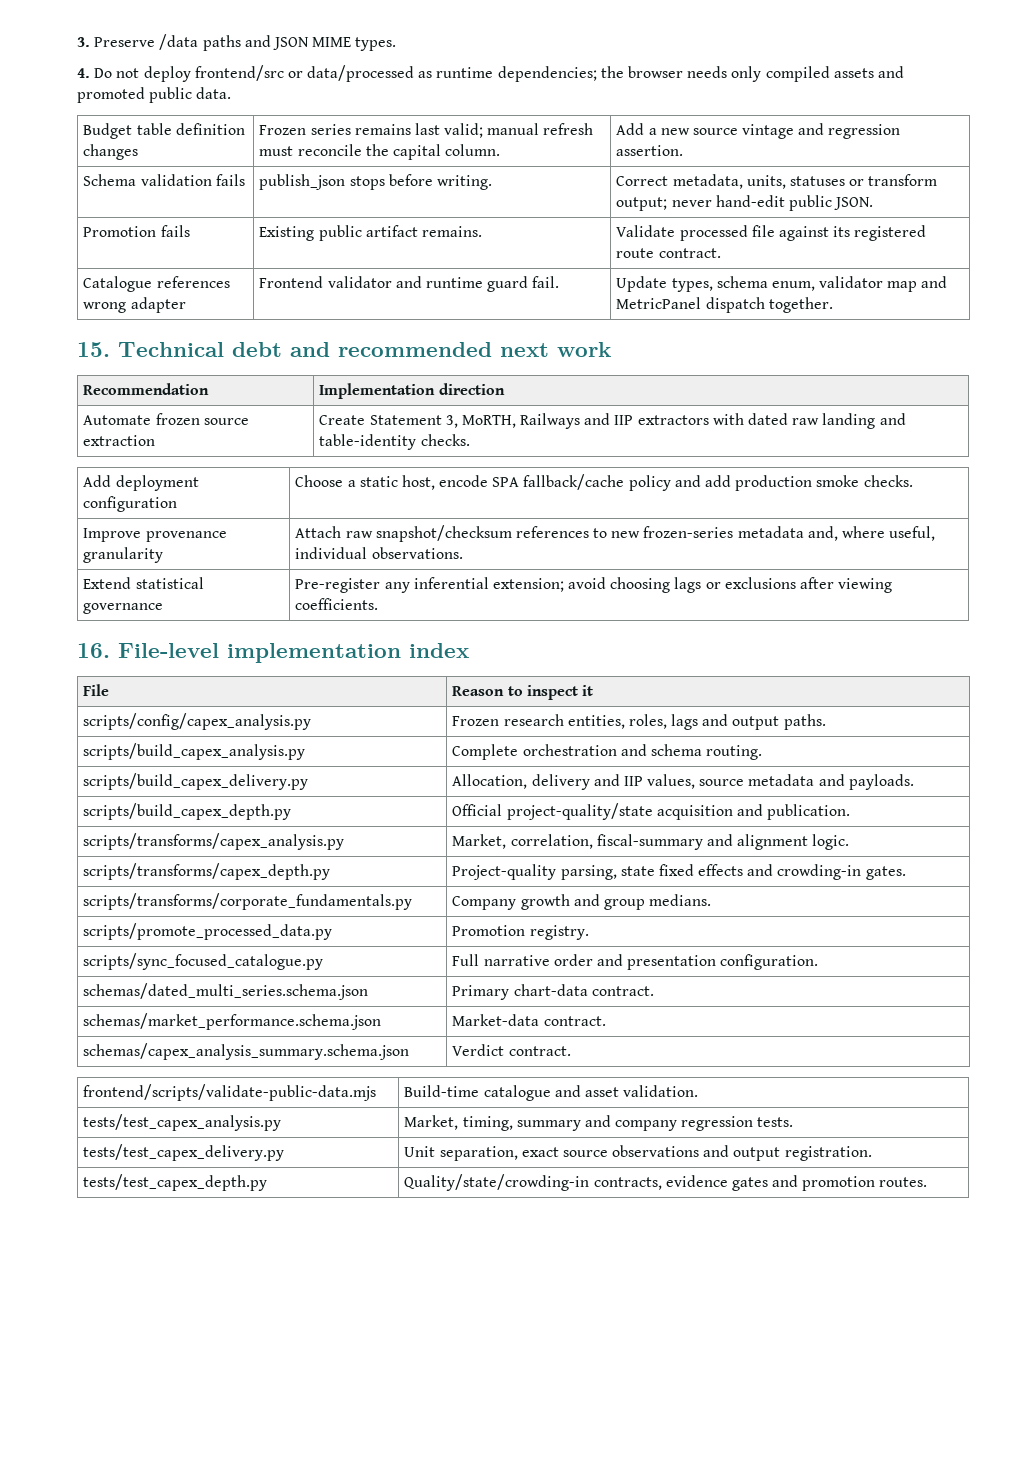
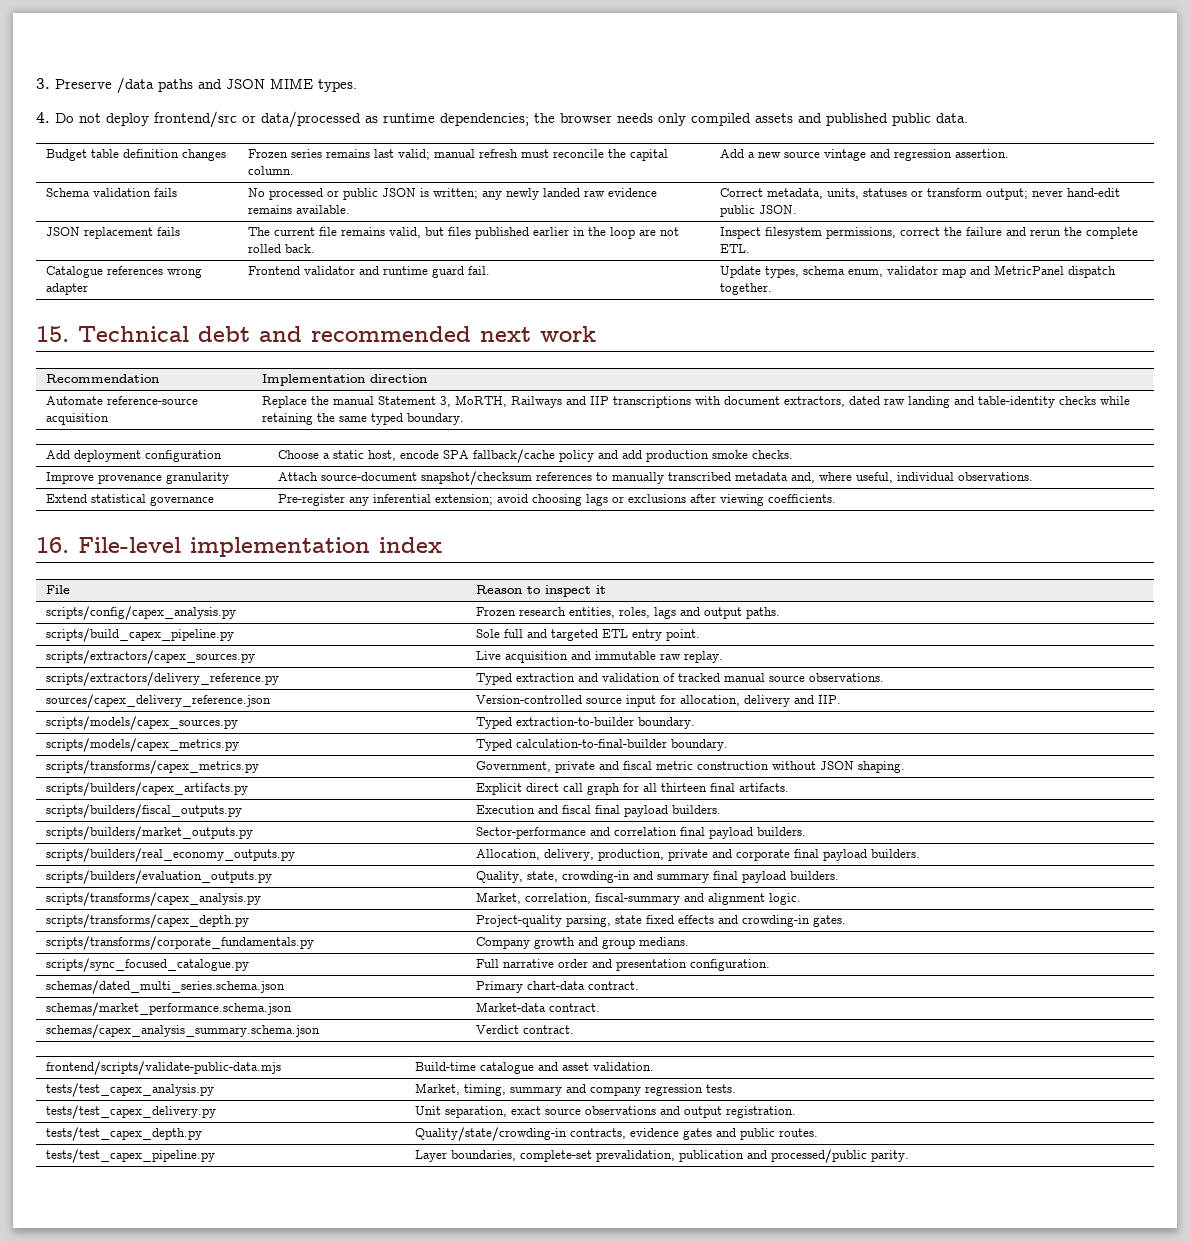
- 4. Do not deploy frontend/src or data/processed as runtime dependencies; the browser needs only compiled assets and promoted public data.
+ 4. Do not deploy frontend/src or data/processed as runtime dependencies; the browser needs only compiled assets and published public data.
- Schema validation fails | publish_json stops before writing. | Correct metadata, units, statuses or transform output; never hand-edit public JSON.
+ Schema validation fails | No processed or public JSON is written; any newly landed raw evidence remains available. | Correct metadata, units, statuses or transform output; never hand-edit public JSON.
- Promotion fails | Existing public artifact remains. | Validate processed file against its registered route contract.
+ JSON replacement fails | The current file remains valid, but files published earlier in the loop are not rolled back. | Inspect filesystem permissions, correct the failure and rerun the complete ETL.
- Automate frozen source extraction | Create Statement 3, MoRTH, Railways and IIP extractors with dated raw landing and table-identity checks.
+ Automate reference-source acquisition | Replace the manual Statement 3, MoRTH, Railways and IIP transcriptions with document extractors, dated raw landing and table-identity checks while retaining the same typed boundary.
- Improve provenance granularity | Attach raw snapshot/checksum references to new frozen-series metadata and, where useful, individual observations.
+ Improve provenance granularity | Attach source-document snapshot/checksum references to manually transcribed metadata and, where useful, individual observations.
- scripts/build_capex_analysis.py | Complete orchestration and schema routing.
- scripts/build_capex_delivery.py | Allocation, delivery and IIP values, source metadata and payloads.
- scripts/build_capex_depth.py | Official project-quality/state acquisition and publication.
+ scripts/build_capex_pipeline.py | Sole full and targeted ETL entry point.
+ scripts/extractors/capex_sources.py | Live acquisition and immutable raw replay.
+ scripts/extractors/delivery_reference.py | Typed extraction and validation of tracked manual source observations.
+ sources/capex_delivery_reference.json | Version-controlled source input for allocation, delivery and IIP.
+ scripts/models/capex_sources.py | Typed extraction-to-builder boundary.
+ scripts/models/capex_metrics.py | Typed calculation-to-final-builder boundary.
+ scripts/transforms/capex_metrics.py | Government, private and fiscal metric construction without JSON shaping.
+ scripts/builders/capex_artifacts.py | Explicit direct call graph for all thirteen final artifacts.
+ scripts/builders/fiscal_outputs.py | Execution and fiscal final payload builders.
+ scripts/builders/market_outputs.py | Sector-performance and correlation final payload builders.
+ scripts/builders/real_economy_outputs.py | Allocation, delivery, production, private and corporate final payload builders.
+ scripts/builders/evaluation_outputs.py | Quality, state, crowding-in and summary final payload builders.
- scripts/promote_processed_data.py | Promotion registry.
- tests/test_capex_depth.py | Quality/state/crowding-in contracts, evidence gates and promotion routes.
+ tests/test_capex_depth.py | Quality/state/crowding-in contracts, evidence gates and public routes.
+ tests/test_capex_pipeline.py | Layer boundaries, complete-set prevalidation, publication and processed/public parity.

